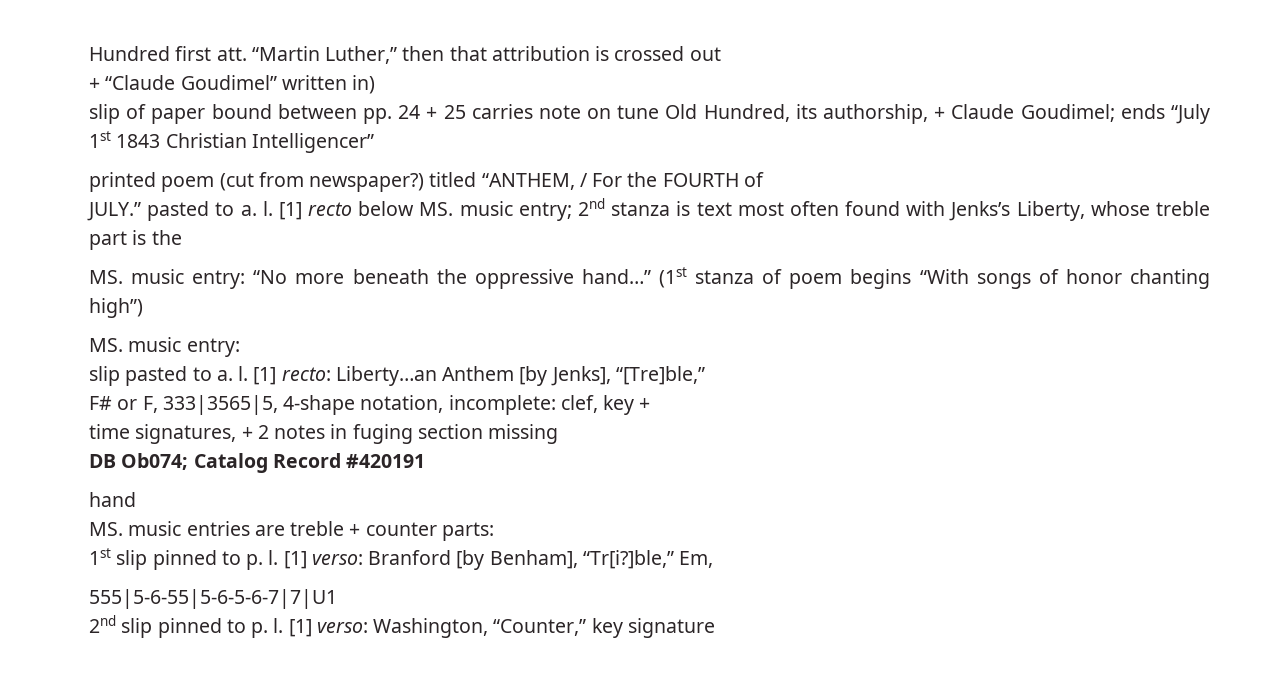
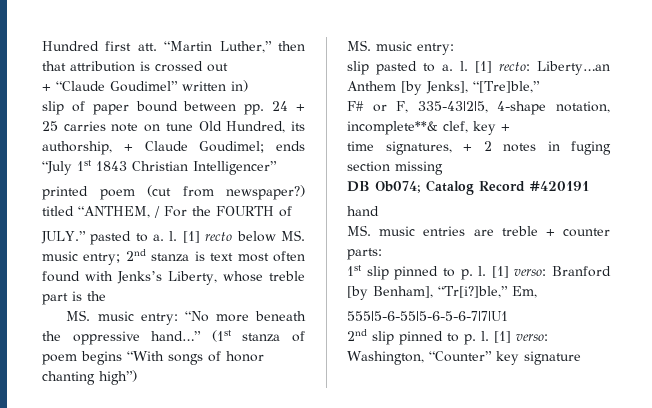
- F# or F, 333|3565|5, 4-shape notation, incomplete: clef, key +
+ F# or F, 335-43|2|5, 4-shape notation, incomplete**& clef, key +
- [1] verso: Washington, “Counter,” key signature
+ [1] verso: Washington, “Counter” key signature

